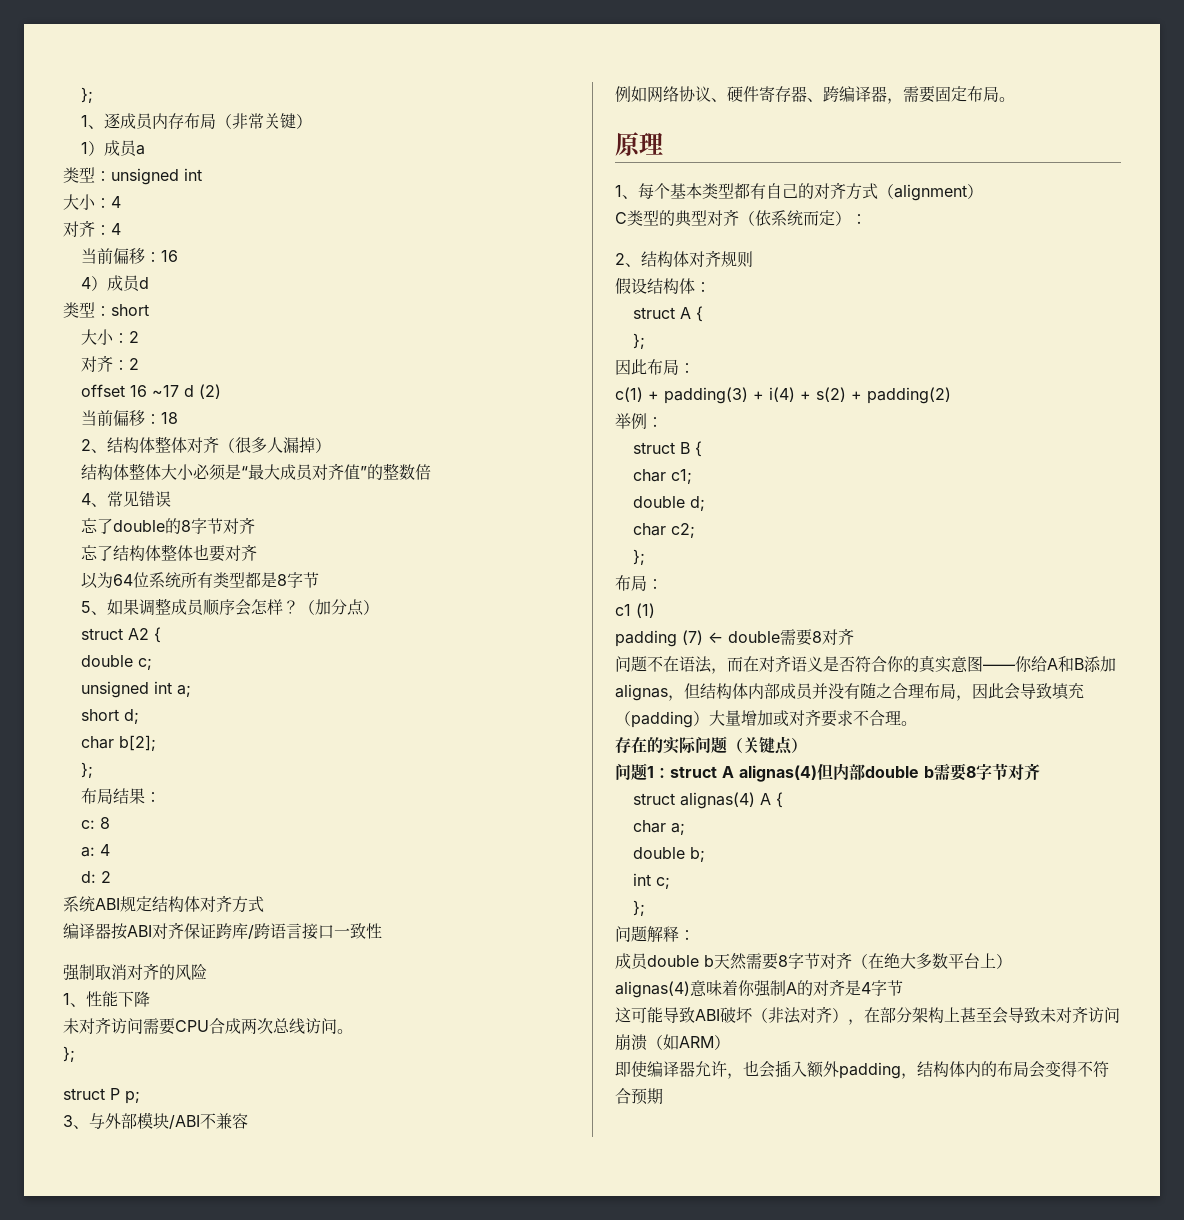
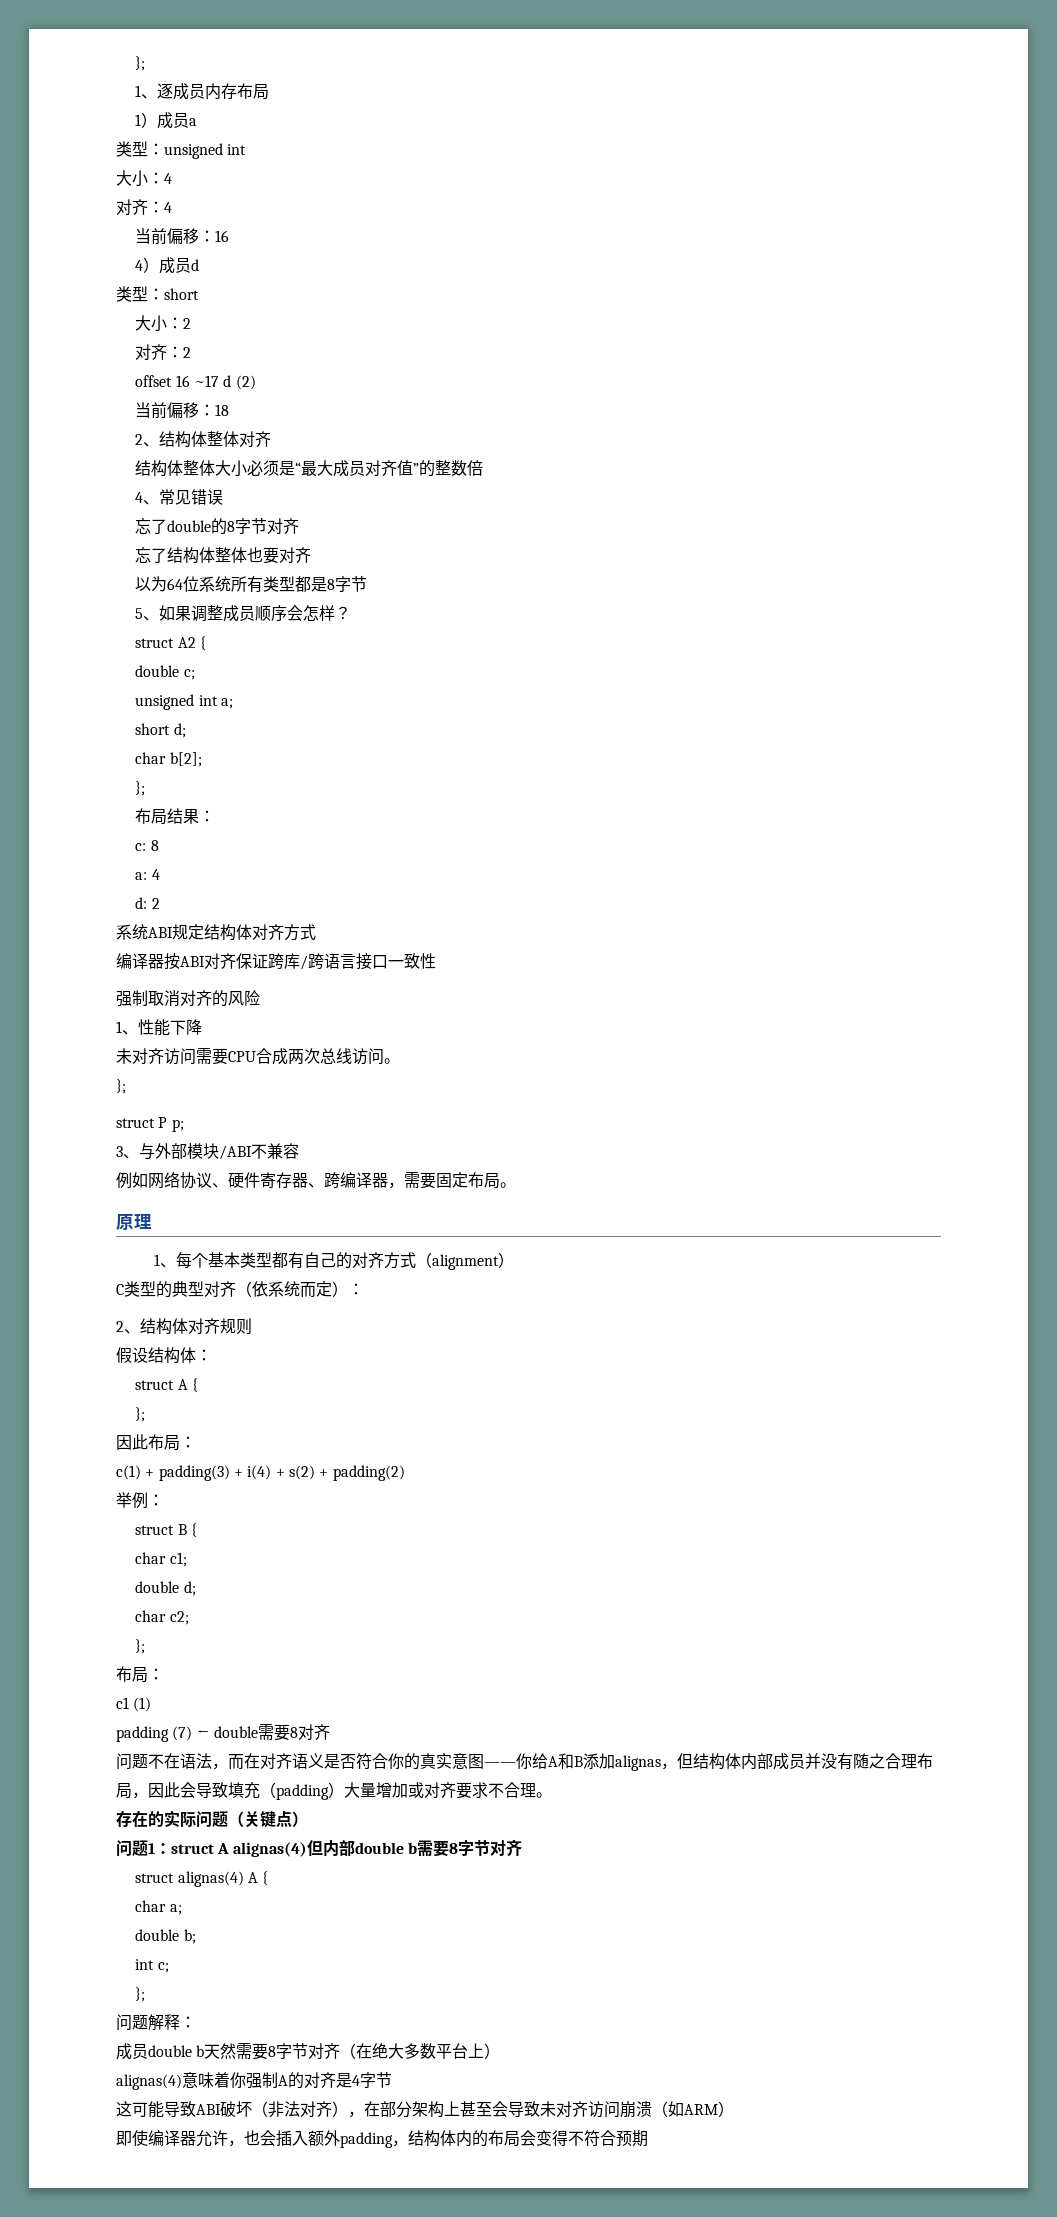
- 1、逐成员内存布局（非常关键）
+ 1、逐成员内存布局
- 2、结构体整体对齐（很多人漏掉）
+ 2、结构体整体对齐
- （加分点）

